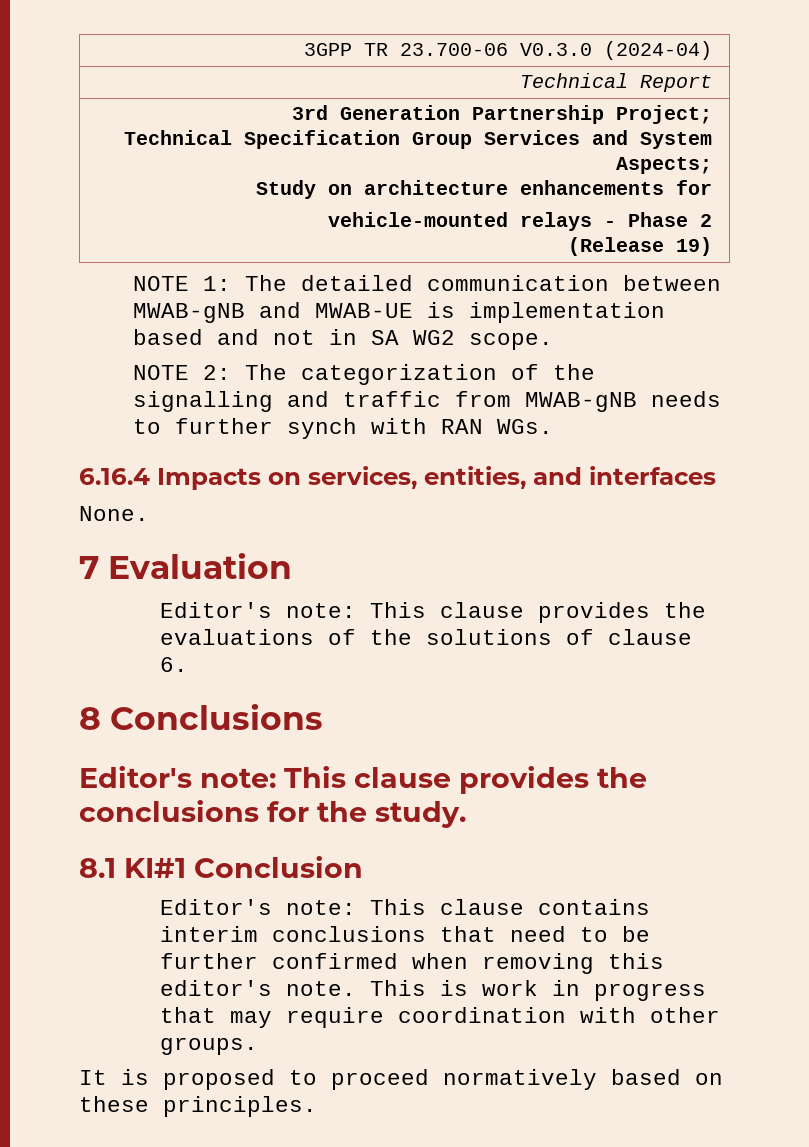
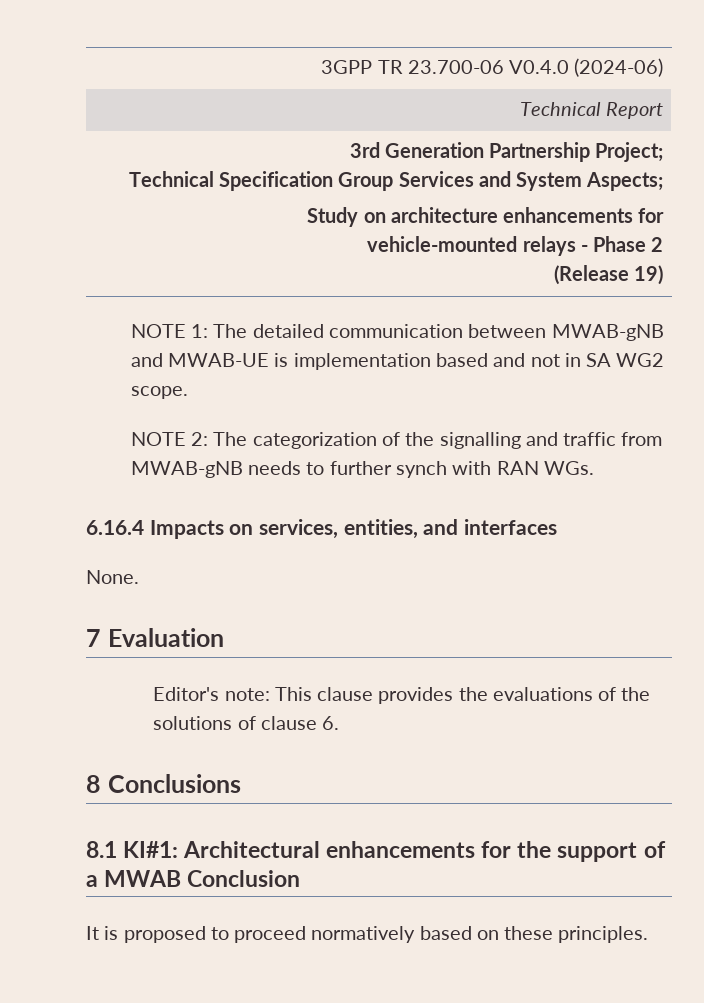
- 3GPP TR 23.700-06 V0.3.0 (2024-04)
+ 3GPP TR 23.700-06 V0.4.0 (2024-06)
- Editor's note: This clause provides the conclusions for the study.
- 8.1 KI#1 Conclusion
- Editor's note: This clause contains interim conclusions that need to be further confirmed when removing this editor's note. This is work in progress that may require coordination with other groups.
+ 8.1 KI#1: Architectural enhancements for the support of a MWAB Conclusion

